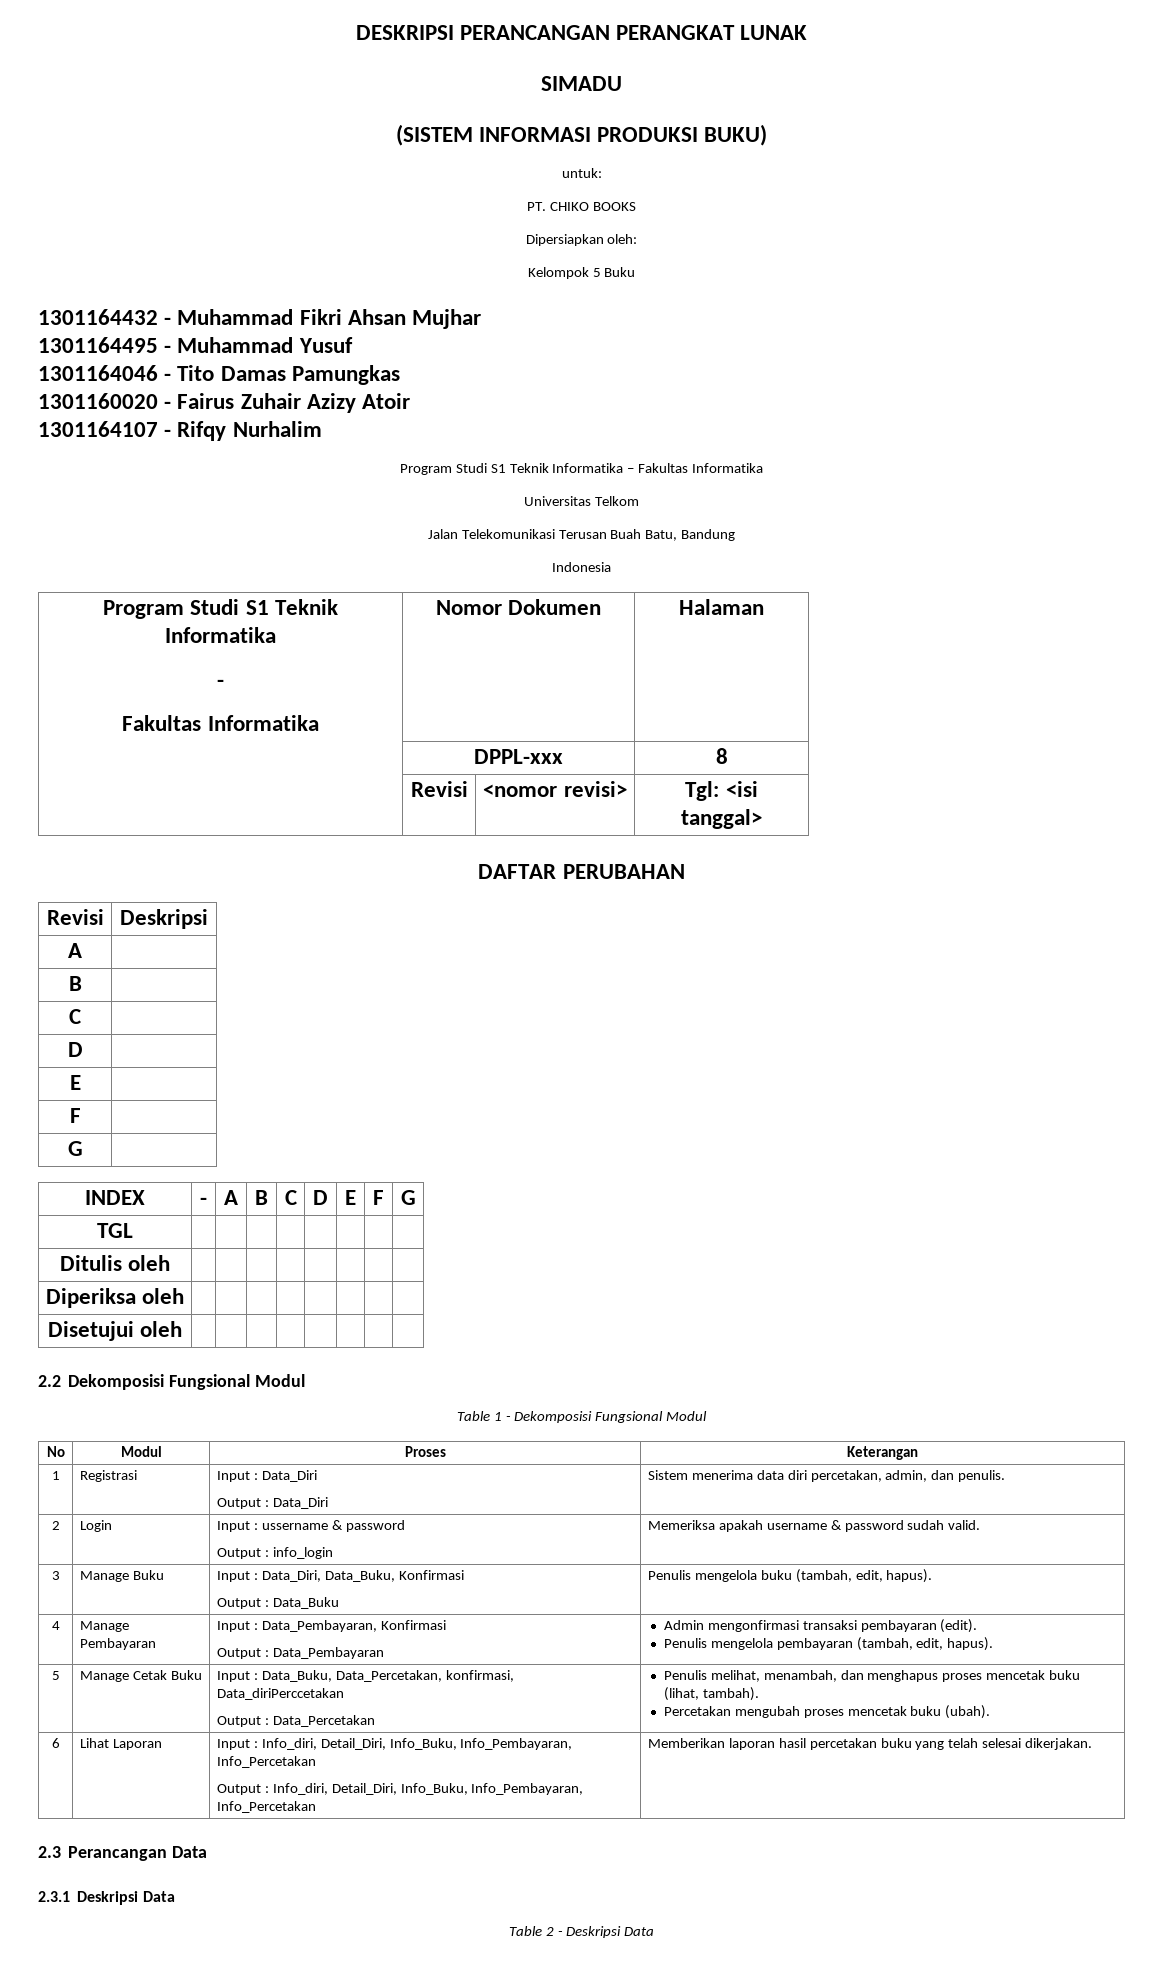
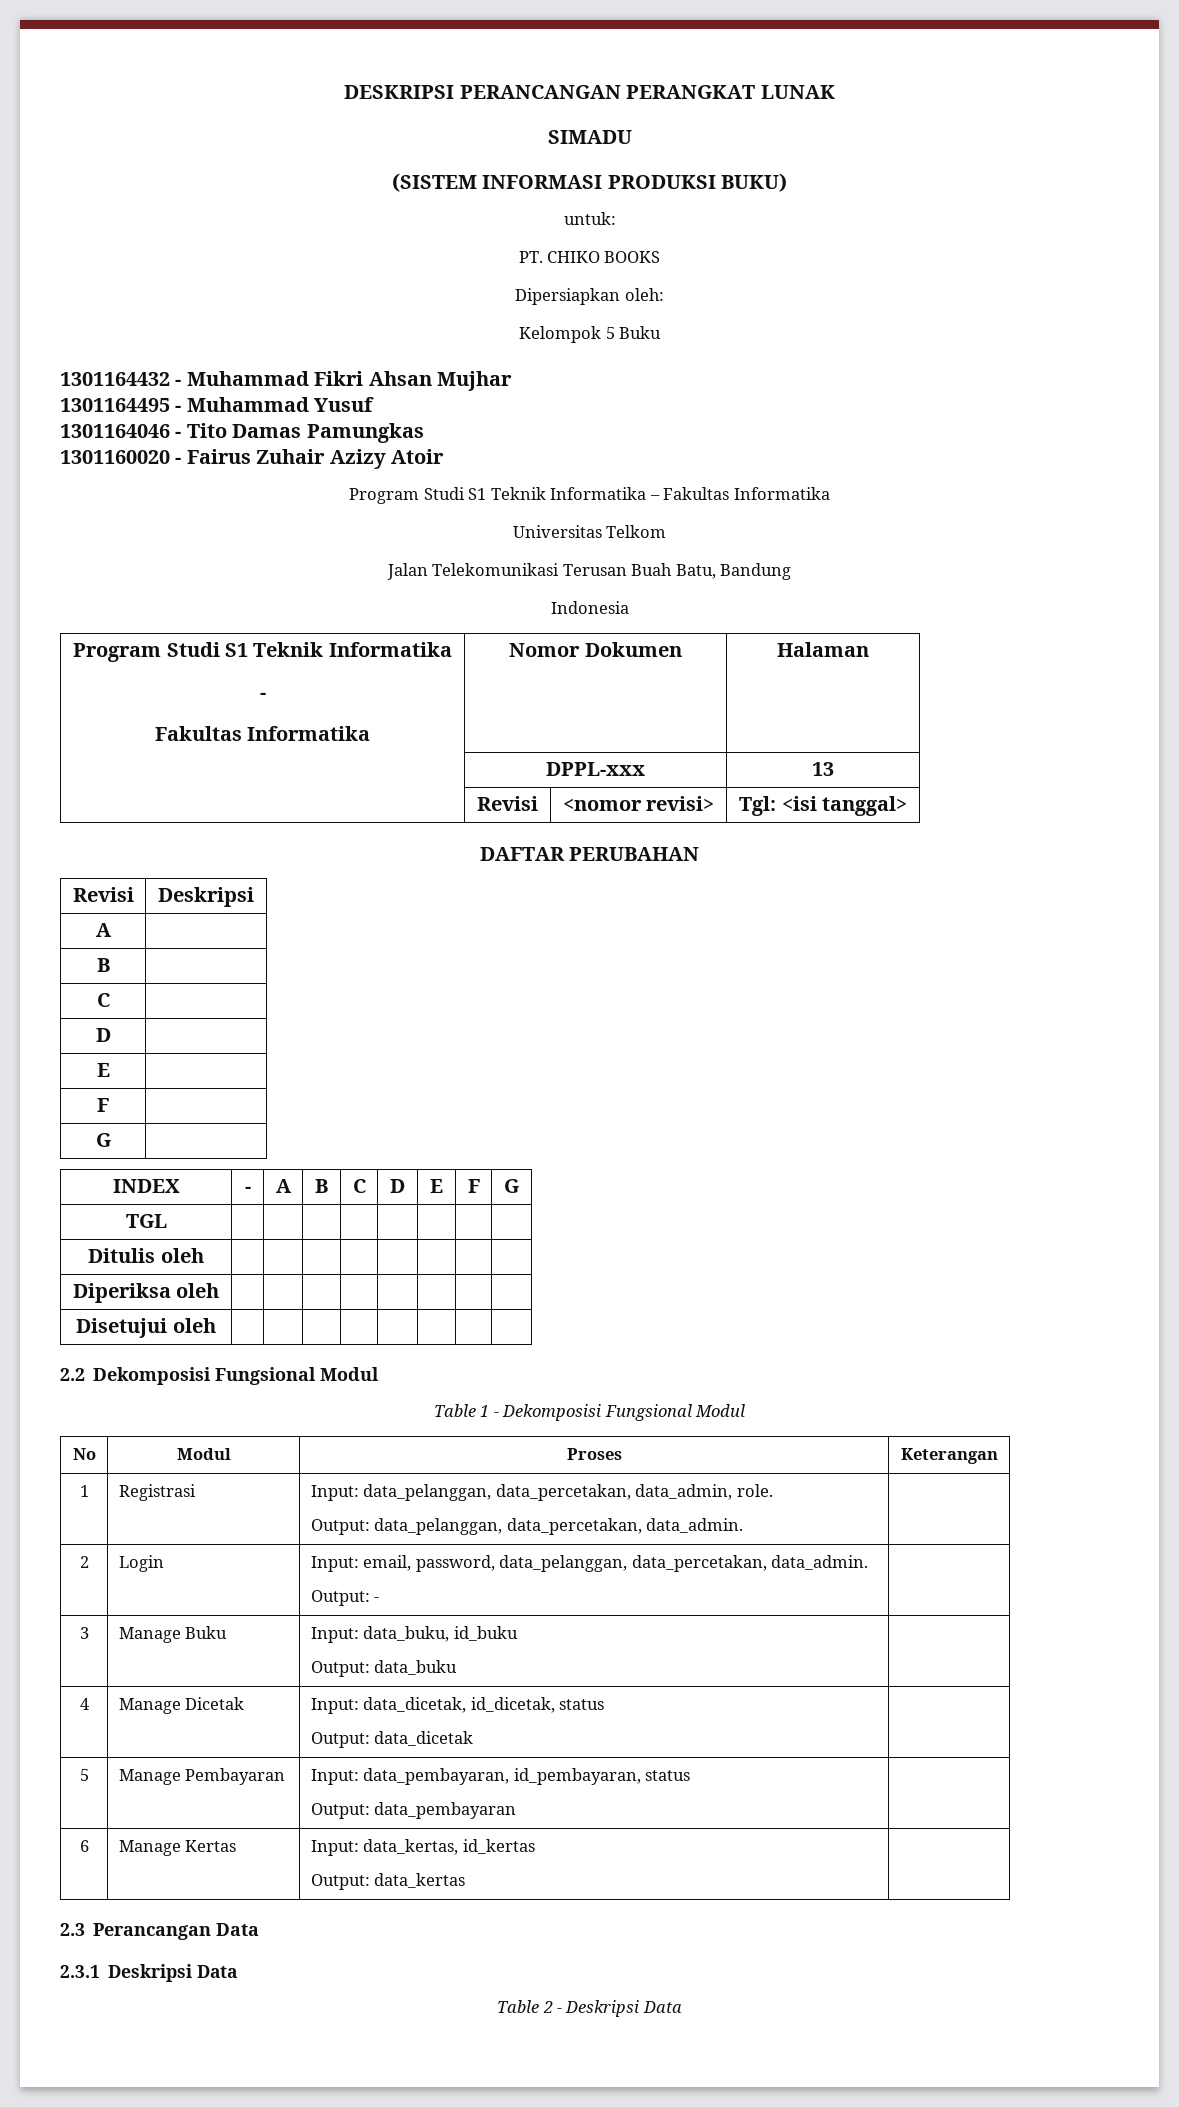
- 1301164107 - Rifqy Nurhalim
- | DPPL-xxx | 8
+ | DPPL-xxx | 13
- 1 | Registrasi | Input : Data_Diri
- Output : Data_Diri | Sistem menerima data diri percetakan, admin, dan penulis.
- 2 | Login | Input : ussername & password
- Output : info_login | Memeriksa apakah username & password sudah valid.
- 3 | Manage Buku | Input : Data_Diri, Data_Buku, Konfirmasi
- Output : Data_Buku | Penulis mengelola buku (tambah, edit, hapus).
- 4 | Manage Pembayaran | Input : Data_Pembayaran, Konfirmasi
- Output : Data_Pembayaran | Admin mengonfirmasi transaksi pembayaran (edit).
- Penulis mengelola pembayaran (tambah, edit, hapus).
- 5 | Manage Cetak Buku | Input : Data_Buku, Data_Percetakan, konfirmasi, Data_diriPerccetakan
- Output : Data_Percetakan | Penulis melihat, menambah, dan menghapus proses mencetak buku (lihat, tambah).
- Percetakan mengubah proses mencetak buku (ubah).
- 6 | Lihat Laporan | Input : Info_diri, Detail_Diri, Info_Buku, Info_Pembayaran, Info_Percetakan
- Output : Info_diri, Detail_Diri, Info_Buku, Info_Pembayaran, Info_Percetakan | Memberikan laporan hasil percetakan buku yang telah selesai dikerjakan.
+ 1 | Registrasi | Input: data_pelanggan, data_percetakan, data_admin, role.
+ Output: data_pelanggan, data_percetakan, data_admin. |
+ 2 | Login | Input: email, password, data_pelanggan, data_percetakan, data_admin.
+ Output: - |
+ 3 | Manage Buku | Input: data_buku, id_buku
+ Output: data_buku |
+ 4 | Manage Dicetak | Input: data_dicetak, id_dicetak, status
+ Output: data_dicetak |
+ 5 | Manage Pembayaran | Input: data_pembayaran, id_pembayaran, status
+ Output: data_pembayaran |
+ 6 | Manage Kertas | Input: data_kertas, id_kertas
+ Output: data_kertas |

